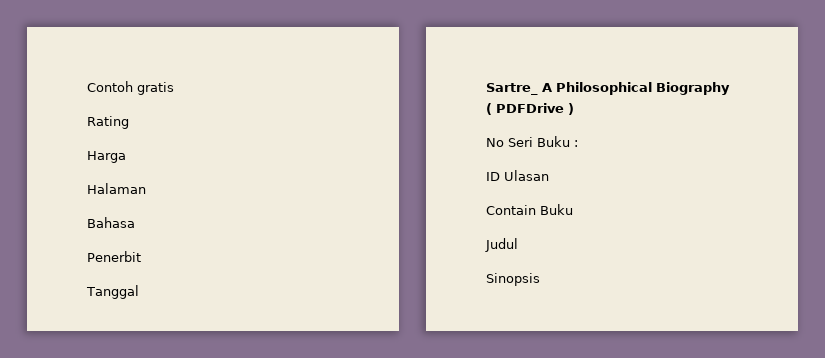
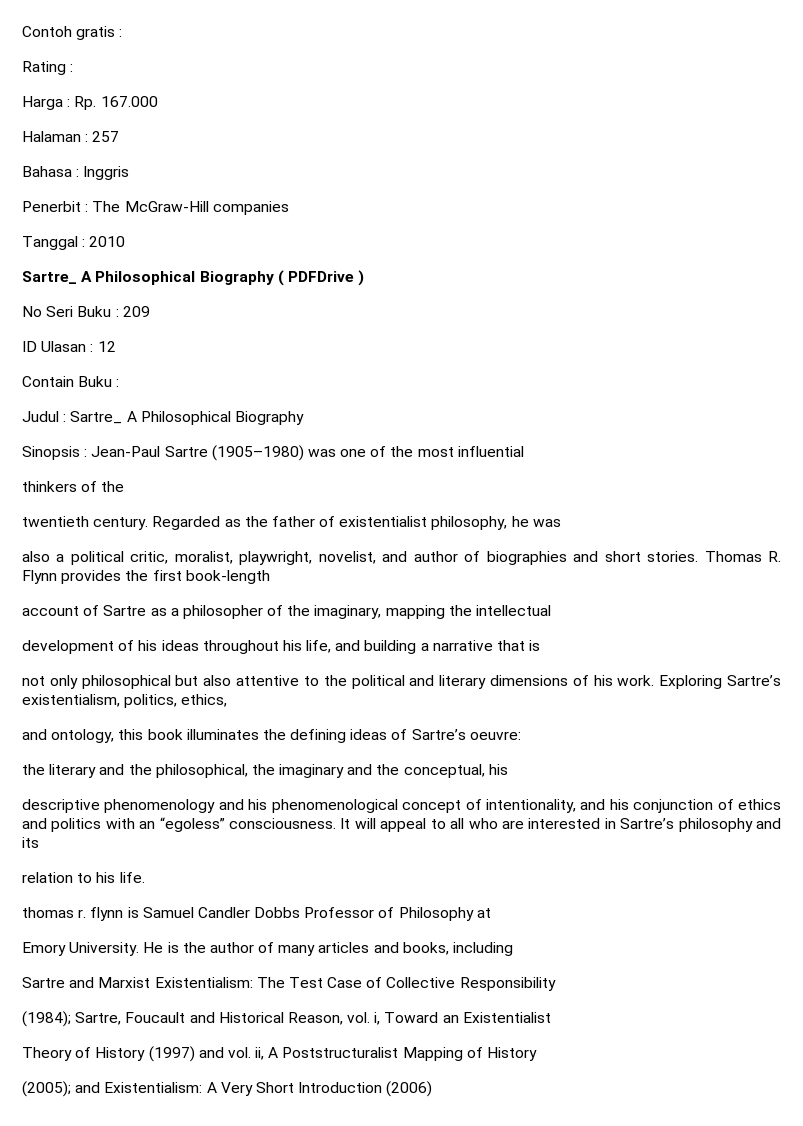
- Contoh gratis
+ Contoh gratis :
- Rating
+ Rating :
- Harga
+ Harga : Rp. 167.000
- Halaman
+ Halaman : 257
- Bahasa
+ Bahasa : Inggris
- Penerbit
+ Penerbit : The McGraw-Hill companies
- Tanggal
+ Tanggal : 2010
- No Seri Buku :
+ No Seri Buku : 209
- ID Ulasan
+ ID Ulasan : 12
- Contain Buku
+ Contain Buku :
- Judul
- Sinopsis
+ Judul : Sartre_ A Philosophical Biography
+ Sinopsis : Jean-Paul Sartre (1905–1980) was one of the most influential
+ thinkers of the
+ twentieth century. Regarded as the father of existentialist philosophy, he was
+ also a political critic, moralist, playwright, novelist, and author of biographies and short stories. Thomas R. Flynn provides the first book-length
+ account of Sartre as a philosopher of the imaginary, mapping the intellectual
+ development of his ideas throughout his life, and building a narrative that is
+ not only philosophical but also attentive to the political and literary dimensions of his work. Exploring Sartre’s existentialism, politics, ethics,
+ and ontology, this book illuminates the defining ideas of Sartre’s oeuvre:
+ the literary and the philosophical, the imaginary and the conceptual, his
+ descriptive phenomenology and his phenomenological concept of intentionality, and his conjunction of ethics and politics with an “egoless” consciousness. It will appeal to all who are interested in Sartre’s philosophy and its
+ relation to his life.
+ thomas r. flynn is Samuel Candler Dobbs Professor of Philosophy at
+ Emory University. He is the author of many articles and books, including
+ Sartre and Marxist Existentialism: The Test Case of Collective Responsibility
+ (1984); Sartre, Foucault and Historical Reason, vol. i, Toward an Existentialist
+ Theory of History (1997) and vol. ii, A Poststructuralist Mapping of History
+ (2005); and Existentialism: A Very Short Introduction (2006)

